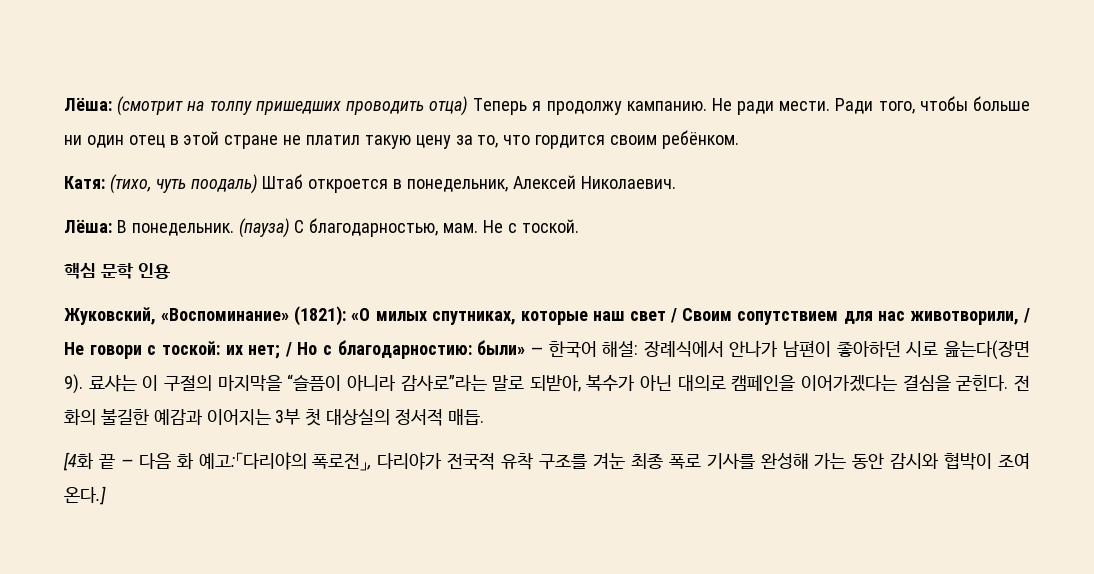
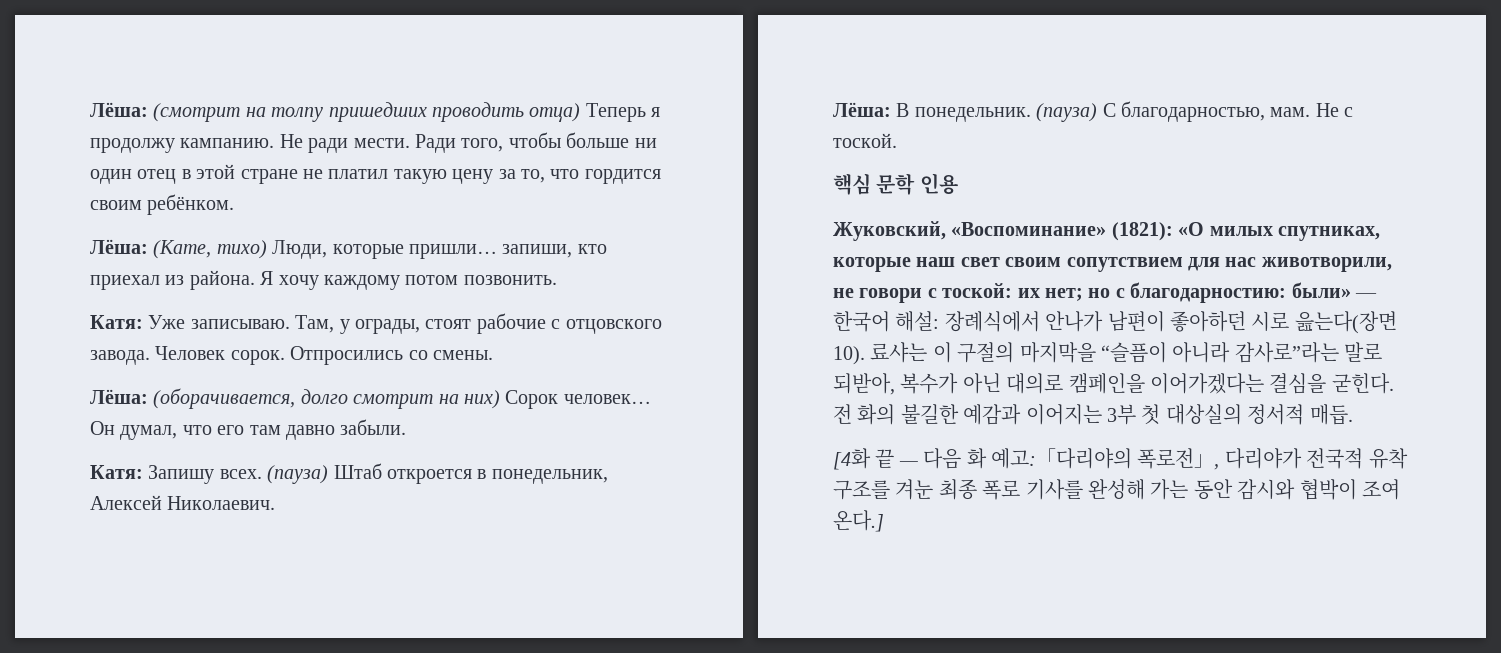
- Катя: (тихо, чуть поодаль) Штаб откроется в понедельник, Алексей Николаевич.
+ Лёша: (Кате, тихо) Люди, которые пришли… запиши, кто приехал из района. Я хочу каждому потом позвонить.
+ Катя: Уже записываю. Там, у ограды, стоят рабочие с отцовского завода. Человек сорок. Отпросились со смены.
+ Лёша: (оборачивается, долго смотрит на них) Сорок человек… Он думал, что его там давно забыли.
+ Катя: Запишу всех. (пауза) Штаб откроется в понедельник, Алексей Николаевич.
- Жуковский, «Воспоминание» (1821): «О милых спутниках, которые наш свет / Своим сопутствием для нас животворили, / Не говори с тоской: их нет; / Но с благодарностию: были» — 한국어 해설: 장례식에서 안나가 남편이 좋아하던 시로 읊는다(장면 9).
+ Жуковский, «Воспоминание» (1821): «О милых спутниках, которые наш свет своим сопутствием для нас животворили, не говори с тоской: их нет; но с благодарностию: были» — 한국어 해설: 장례식에서 안나가 남편이 좋아하던 시로 읊는다(장면 10).

